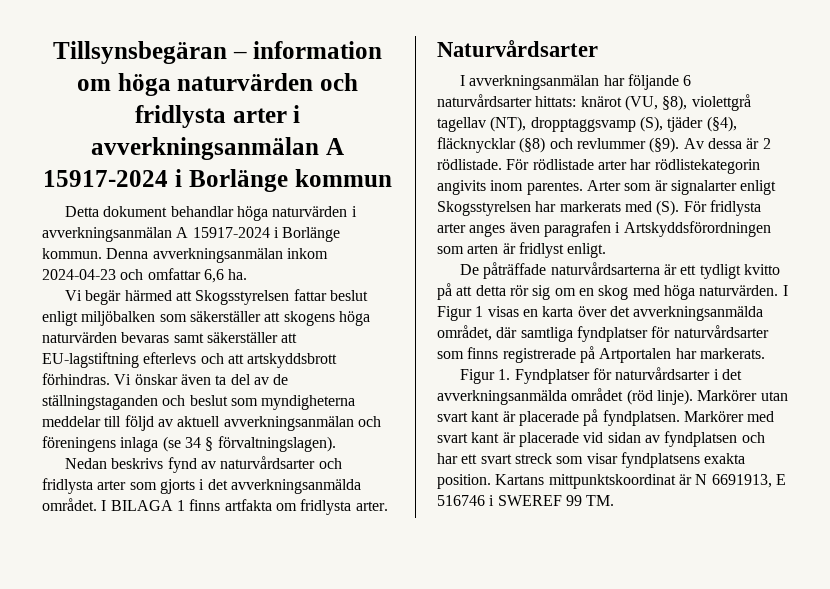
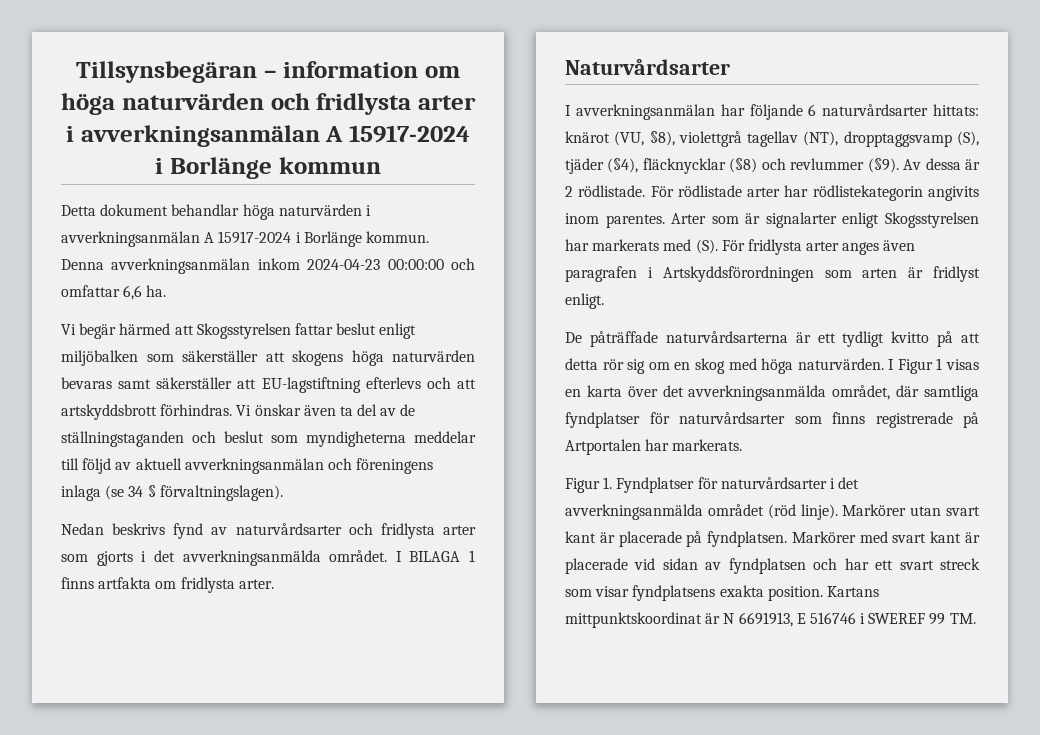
- Denna avverkningsanmälan inkom 2024-04-23 och omfattar 6,6 ha.
+ Denna avverkningsanmälan inkom 2024-04-23 00:00:00 och omfattar 6,6 ha.

